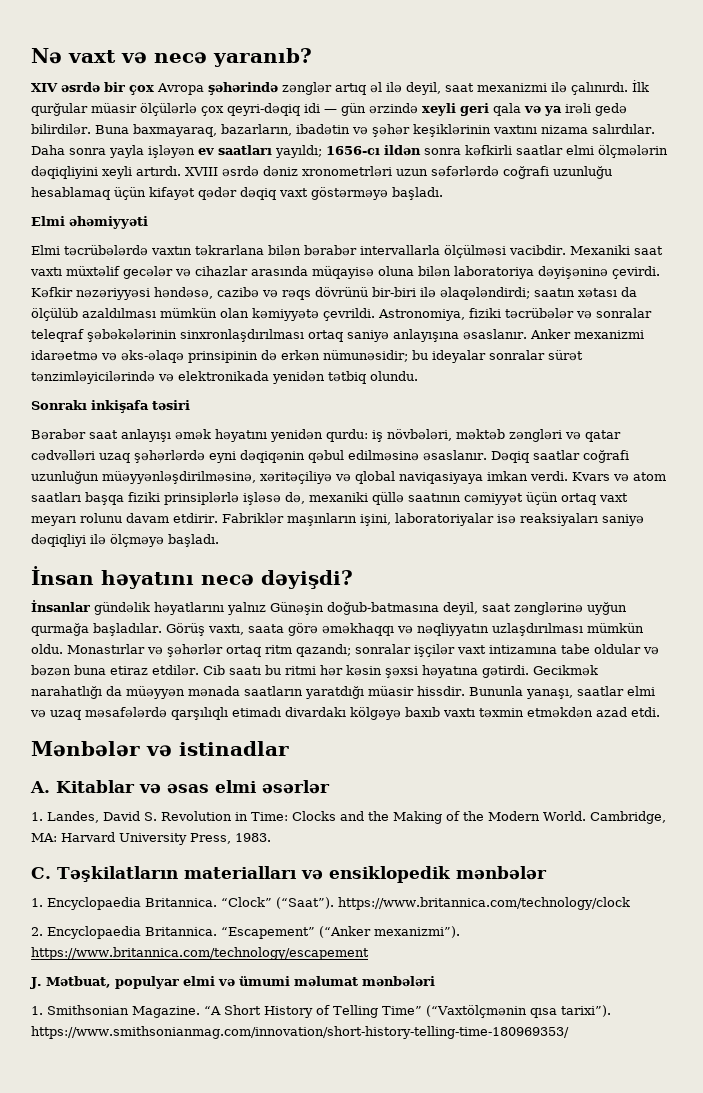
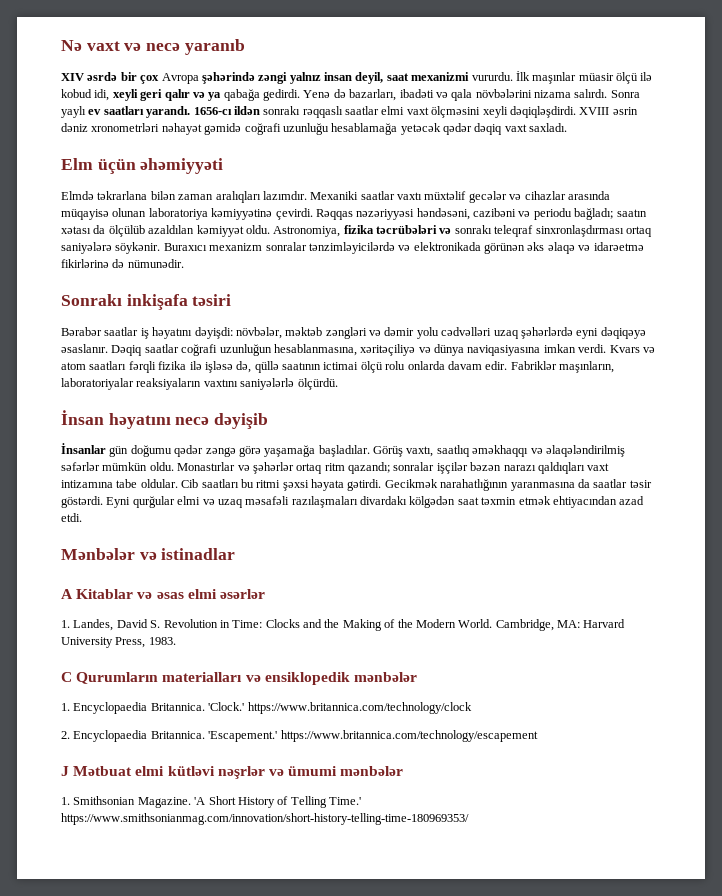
- Nə vaxt və necə yaranıb?
+ Nə vaxt və necə yaranıb
- XIV əsrdə bir çox Avropa şəhərində zənglər artıq əl ilə deyil, saat mexanizmi ilə çalınırdı. İlk qurğular müasir ölçülərlə çox qeyri-dəqiq idi — gün ərzində xeyli geri qala və ya irəli gedə bilirdilər. Buna baxmayaraq, bazarların, ibadətin və şəhər keşiklərinin vaxtını nizama salırdılar. Daha sonra yayla işləyən ev saatları yayıldı; 1656-cı ildən sonra kəfkirli saatlar elmi ölçmələrin dəqiqliyini xeyli artırdı. XVIII əsrdə dəniz xronometrləri uzun səfərlərdə coğrafi uzunluğu hesablamaq üçün kifayət qədər dəqiq vaxt göstərməyə başladı.
- Elmi əhəmiyyəti
- Elmi təcrübələrdə vaxtın təkrarlana bilən bərabər intervallarla ölçülməsi vacibdir. Mexaniki saat vaxtı müxtəlif gecələr və cihazlar arasında müqayisə oluna bilən laboratoriya dəyişəninə çevirdi. Kəfkir nəzəriyyəsi həndəsə, cazibə və rəqs dövrünü bir-biri ilə əlaqələndirdi; saatın xətası da ölçülüb azaldılması mümkün olan kəmiyyətə çevrildi. Astronomiya, fiziki təcrübələr və sonralar teleqraf şəbəkələrinin sinxronlaşdırılması ortaq saniyə anlayışına əsaslanır. Anker mexanizmi idarəetmə və əks-əlaqə prinsipinin də erkən nümunəsidir; bu ideyalar sonralar sürət tənzimləyicilərində və elektronikada yenidən tətbiq olundu.
+ XIV əsrdə bir çox Avropa şəhərində zəngi yalnız insan deyil, saat mexanizmi vururdu. İlk maşınlar müasir ölçü ilə kobud idi, xeyli geri qalır və ya qabağa gedirdi. Yenə də bazarları, ibadəti və qala növbələrini nizama salırdı. Sonra yaylı ev saatları yarandı. 1656-cı ildən sonrakı rəqqaslı saatlar elmi vaxt ölçməsini xeyli dəqiqləşdirdi. XVIII əsrin dəniz xronometrləri nəhayət gəmidə coğrafi uzunluğu hesablamağa yetəcək qədər dəqiq vaxt saxladı.
+ Elm üçün əhəmiyyəti
+ Elmdə təkrarlana bilən zaman aralıqları lazımdır. Mexaniki saatlar vaxtı müxtəlif gecələr və cihazlar arasında müqayisə olunan laboratoriya kəmiyyətinə çevirdi. Rəqqas nəzəriyyəsi həndəsəni, cazibəni və periodu bağladı; saatın xətası da ölçülüb azaldılan kəmiyyət oldu. Astronomiya, fizika təcrübələri və sonrakı teleqraf sinxronlaşdırması ortaq saniyələrə söykənir. Buraxıcı mexanizm sonralar tənzimləyicilərdə və elektronikada görünən əks əlaqə və idarəetmə fikirlərinə də nümunədir.
  Sonrakı inkişafa təsiri
- Bərabər saat anlayışı əmək həyatını yenidən qurdu: iş növbələri, məktəb zəngləri və qatar cədvəlləri uzaq şəhərlərdə eyni dəqiqənin qəbul edilməsinə əsaslanır.
+ Bərabər saatlar iş həyatını dəyişdi: növbələr, məktəb zəngləri və dəmir yolu cədvəlləri uzaq şəhərlərdə eyni dəqiqəyə əsaslanır.
- Dəqiq saatlar coğrafi uzunluğun müəyyənləşdirilməsinə, xəritəçiliyə və qlobal naviqasiyaya imkan verdi.
+ Dəqiq saatlar coğrafi uzunluğun hesablanmasına, xəritəçiliyə və dünya naviqasiyasına imkan verdi.
- Kvars və atom saatları başqa fiziki prinsiplərlə işləsə də, mexaniki qüllə saatının cəmiyyət üçün ortaq vaxt meyarı rolunu davam etdirir. Fabriklər maşınların işini, laboratoriyalar isə reaksiyaları saniyə dəqiqliyi ilə ölçməyə başladı.
+ Kvars və atom saatları fərqli fizika ilə işləsə də, qüllə saatının ictimai ölçü rolu onlarda davam edir. Fabriklər maşınların, laboratoriyalar reaksiyaların vaxtını saniyələrlə ölçürdü.
- İnsan həyatını necə dəyişdi?
+ İnsan həyatını necə dəyişib
- İnsanlar gündəlik həyatlarını yalnız Günəşin doğub-batmasına deyil, saat zənglərinə uyğun qurmağa başladılar. Görüş vaxtı, saata görə əməkhaqqı və nəqliyyatın uzlaşdırılması mümkün oldu.
+ İnsanlar gün doğumu qədər zəngə görə yaşamağa başladılar. Görüş vaxtı, saatlıq əməkhaqqı və əlaqələndirilmiş səfərlər mümkün oldu.
- Monastırlar və şəhərlər ortaq ritm qazandı; sonralar işçilər vaxt intizamına tabe oldular və bəzən buna etiraz etdilər. Cib saatı bu ritmi hər kəsin şəxsi həyatına gətirdi. Gecikmək narahatlığı da müəyyən mənada saatların yaratdığı müasir hissdir. Bununla yanaşı, saatlar elmi və uzaq məsafələrdə qarşılıqlı etimadı divardakı kölgəyə baxıb vaxtı təxmin etməkdən azad etdi.
+ Monastırlar və şəhərlər ortaq ritm qazandı; sonralar işçilər bəzən narazı qaldıqları vaxt intizamına tabe oldular. Cib saatları bu ritmi şəxsi həyata gətirdi. Gecikmək narahatlığının yaranmasına da saatlar təsir göstərdi. Eyni qurğular elmi və uzaq məsafəli razılaşmaları divardakı kölgədən saat təxmin etmək ehtiyacından azad etdi.
- A. Kitablar və əsas elmi əsərlər
+ A Kitablar və əsas elmi əsərlər
- C. Təşkilatların materialları və ensiklopedik mənbələr
+ C Qurumların materialları və ensiklopedik mənbələr
- “Clock” (“Saat”). https://www.britannica.com/technology/clock
+ 'Clock.' https://www.britannica.com/technology/clock
- “Escapement” (“Anker mexanizmi”). https://www.britannica.com/technology/escapement
- J. Mətbuat, populyar elmi və ümumi məlumat mənbələri
+ 'Escapement.' https://www.britannica.com/technology/escapement
+ J Mətbuat elmi kütləvi nəşrlər və ümumi mənbələr
- “A Short History of Telling Time” (“Vaxtölçmənin qısa tarixi”). https://www.smithsonianmag.com/innovation/short-history-telling-time-180969353/
+ 'A Short History of Telling Time.' https://www.smithsonianmag.com/innovation/short-history-telling-time-180969353/

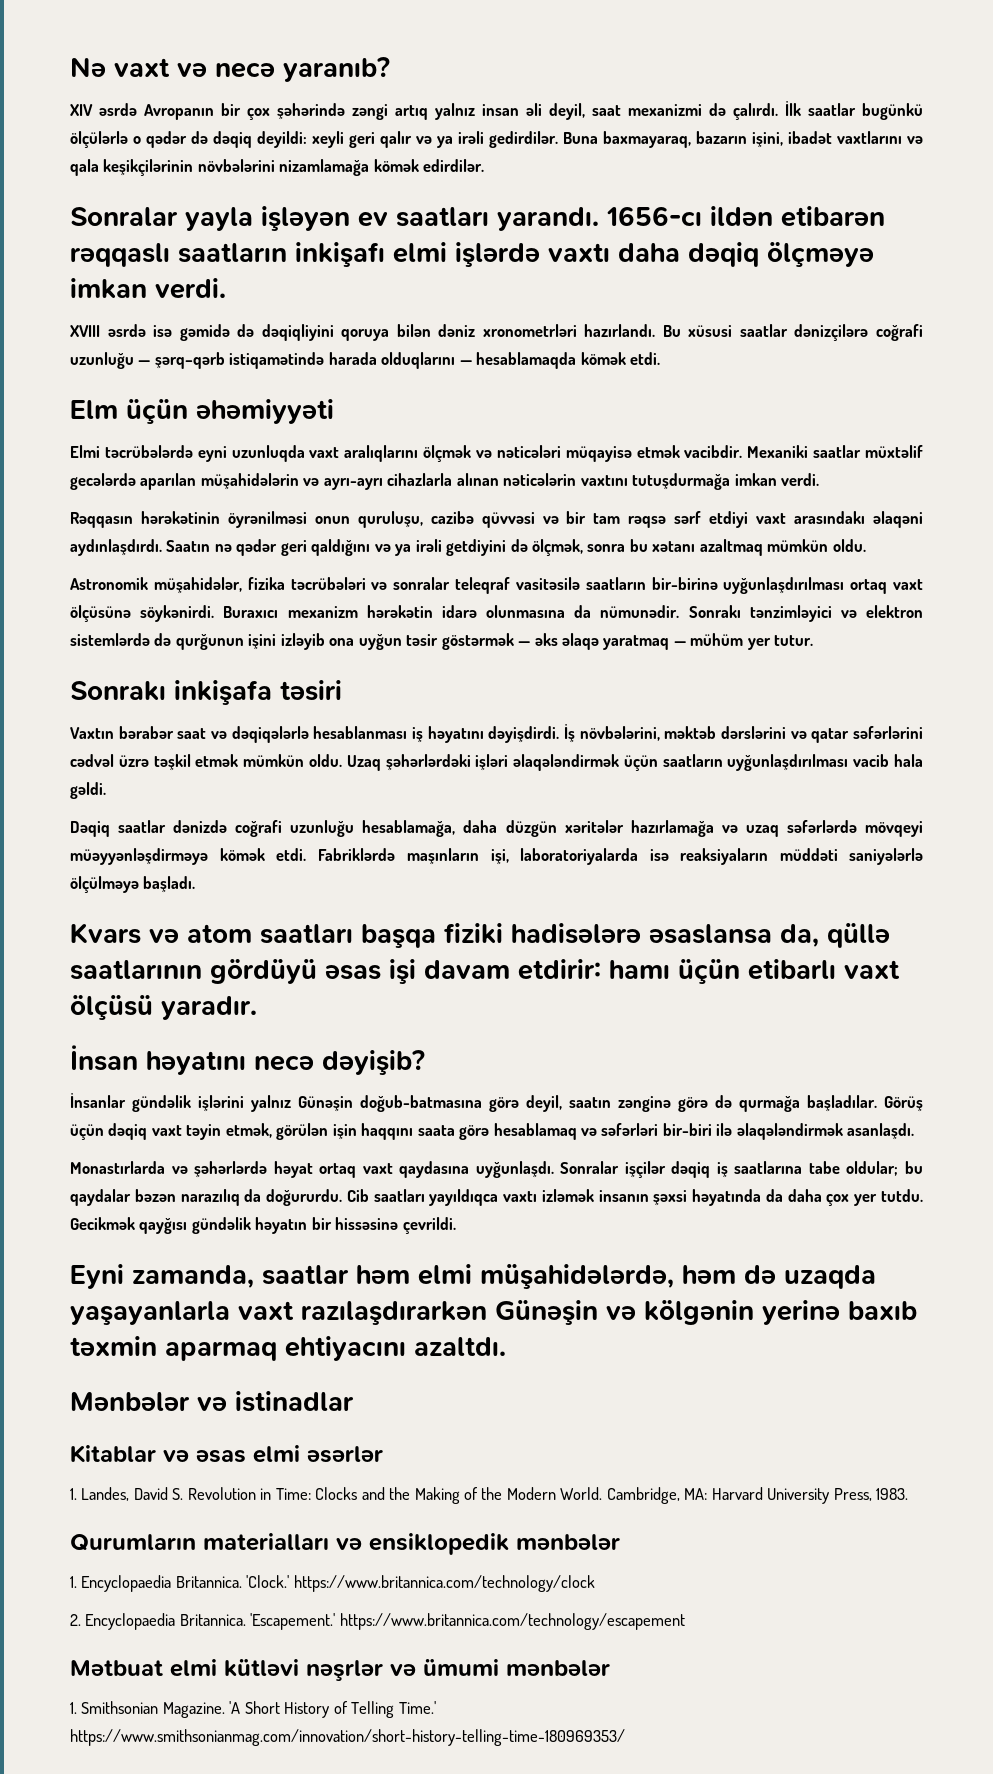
- Nə vaxt və necə yaranıb
+ Nə vaxt və necə yaranıb?
- XIV əsrdə bir çox Avropa şəhərində zəngi yalnız insan deyil, saat mexanizmi vururdu. İlk maşınlar müasir ölçü ilə kobud idi, xeyli geri qalır və ya qabağa gedirdi. Yenə də bazarları, ibadəti və qala növbələrini nizama salırdı. Sonra yaylı ev saatları yarandı.
+ XIV əsrdə Avropanın bir çox şəhərində zəngi artıq yalnız insan əli deyil, saat mexanizmi də çalırdı. İlk saatlar bugünkü ölçülərlə o qədər də dəqiq deyildi: xeyli geri qalır və ya irəli gedirdilər. Buna baxmayaraq, bazarın işini, ibadət vaxtlarını və qala keşikçilərinin növbələrini nizamlamağa kömək edirdilər.
+ Sonralar yayla işləyən ev saatları yarandı.
- 1656-cı ildən sonrakı rəqqaslı saatlar elmi vaxt ölçməsini xeyli dəqiqləşdirdi. XVIII əsrin dəniz xronometrləri nəhayət gəmidə coğrafi uzunluğu hesablamağa yetəcək qədər dəqiq vaxt saxladı.
+ 1656-cı ildən etibarən rəqqaslı saatların inkişafı elmi işlərdə vaxtı daha dəqiq ölçməyə imkan verdi.
+ XVIII əsrdə isə gəmidə də dəqiqliyini qoruya bilən dəniz xronometrləri hazırlandı. Bu xüsusi saatlar dənizçilərə coğrafi uzunluğu — şərq–qərb istiqamətində harada olduqlarını — hesablamaqda kömək etdi.
  Elm üçün əhəmiyyəti
- Elmdə təkrarlana bilən zaman aralıqları lazımdır. Mexaniki saatlar vaxtı müxtəlif gecələr və cihazlar arasında müqayisə olunan laboratoriya kəmiyyətinə çevirdi. Rəqqas nəzəriyyəsi həndəsəni, cazibəni və periodu bağladı; saatın xətası da ölçülüb azaldılan kəmiyyət oldu. Astronomiya, fizika təcrübələri və sonrakı teleqraf sinxronlaşdırması ortaq saniyələrə söykənir. Buraxıcı mexanizm sonralar tənzimləyicilərdə və elektronikada görünən əks əlaqə və idarəetmə fikirlərinə də nümunədir.
+ Elmi təcrübələrdə eyni uzunluqda vaxt aralıqlarını ölçmək və nəticələri müqayisə etmək vacibdir. Mexaniki saatlar müxtəlif gecələrdə aparılan müşahidələrin və ayrı-ayrı cihazlarla alınan nəticələrin vaxtını tutuşdurmağa imkan verdi.
+ Rəqqasın hərəkətinin öyrənilməsi onun quruluşu, cazibə qüvvəsi və bir tam rəqsə sərf etdiyi vaxt arasındakı əlaqəni aydınlaşdırdı. Saatın nə qədər geri qaldığını və ya irəli getdiyini də ölçmək, sonra bu xətanı azaltmaq mümkün oldu.
+ Astronomik müşahidələr, fizika təcrübələri və sonralar teleqraf vasitəsilə saatların bir-birinə uyğunlaşdırılması ortaq vaxt ölçüsünə söykənirdi. Buraxıcı mexanizm hərəkətin idarə olunmasına da nümunədir. Sonrakı tənzimləyici və elektron sistemlərdə də qurğunun işini izləyib ona uyğun təsir göstərmək — əks əlaqə yaratmaq — mühüm yer tutur.
  Sonrakı inkişafa təsiri
- Bərabər saatlar iş həyatını dəyişdi: növbələr, məktəb zəngləri və dəmir yolu cədvəlləri uzaq şəhərlərdə eyni dəqiqəyə əsaslanır. Dəqiq saatlar coğrafi uzunluğun hesablanmasına, xəritəçiliyə və dünya naviqasiyasına imkan verdi. Kvars və atom saatları fərqli fizika ilə işləsə də, qüllə saatının ictimai ölçü rolu onlarda davam edir. Fabriklər maşınların, laboratoriyalar reaksiyaların vaxtını saniyələrlə ölçürdü.
+ Vaxtın bərabər saat və dəqiqələrlə hesablanması iş həyatını dəyişdirdi. İş növbələrini, məktəb dərslərini və qatar səfərlərini cədvəl üzrə təşkil etmək mümkün oldu. Uzaq şəhərlərdəki işləri əlaqələndirmək üçün saatların uyğunlaşdırılması vacib hala gəldi.
+ Dəqiq saatlar dənizdə coğrafi uzunluğu hesablamağa, daha düzgün xəritələr hazırlamağa və uzaq səfərlərdə mövqeyi müəyyənləşdirməyə kömək etdi. Fabriklərdə maşınların işi, laboratoriyalarda isə reaksiyaların müddəti saniyələrlə ölçülməyə başladı.
+ Kvars və atom saatları başqa fiziki hadisələrə əsaslansa da, qüllə saatlarının gördüyü əsas işi davam etdirir: hamı üçün etibarlı vaxt ölçüsü yaradır.
- İnsan həyatını necə dəyişib
+ İnsan həyatını necə dəyişib?
- İnsanlar gün doğumu qədər zəngə görə yaşamağa başladılar. Görüş vaxtı, saatlıq əməkhaqqı və əlaqələndirilmiş səfərlər mümkün oldu. Monastırlar və şəhərlər ortaq ritm qazandı; sonralar işçilər bəzən narazı qaldıqları vaxt intizamına tabe oldular. Cib saatları bu ritmi şəxsi həyata gətirdi. Gecikmək narahatlığının yaranmasına da saatlar təsir göstərdi. Eyni qurğular elmi və uzaq məsafəli razılaşmaları divardakı kölgədən saat təxmin etmək ehtiyacından azad etdi.
+ İnsanlar gündəlik işlərini yalnız Günəşin doğub-batmasına görə deyil, saatın zənginə görə də qurmağa başladılar. Görüş üçün dəqiq vaxt təyin etmək, görülən işin haqqını saata görə hesablamaq və səfərləri bir-biri ilə əlaqələndirmək asanlaşdı.
+ Monastırlarda və şəhərlərdə həyat ortaq vaxt qaydasına uyğunlaşdı. Sonralar işçilər dəqiq iş saatlarına tabe oldular; bu qaydalar bəzən narazılıq da doğururdu. Cib saatları yayıldıqca vaxtı izləmək insanın şəxsi həyatında da daha çox yer tutdu. Gecikmək qayğısı gündəlik həyatın bir hissəsinə çevrildi.
+ Eyni zamanda, saatlar həm elmi müşahidələrdə, həm də uzaqda yaşayanlarla vaxt razılaşdırarkən Günəşin və kölgənin yerinə baxıb təxmin aparmaq ehtiyacını azaltdı.
- A Kitablar və əsas elmi əsərlər
+ Kitablar və əsas elmi əsərlər
- C Qurumların materialları və ensiklopedik mənbələr
+ Qurumların materialları və ensiklopedik mənbələr
- J Mətbuat elmi kütləvi nəşrlər və ümumi mənbələr
+ Mətbuat elmi kütləvi nəşrlər və ümumi mənbələr

